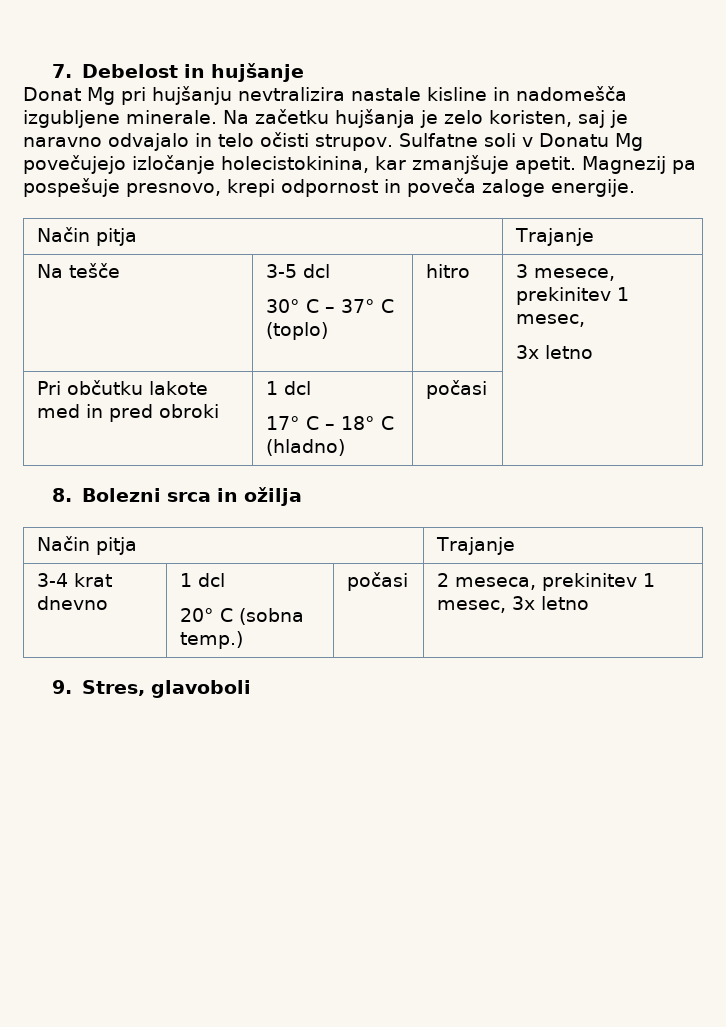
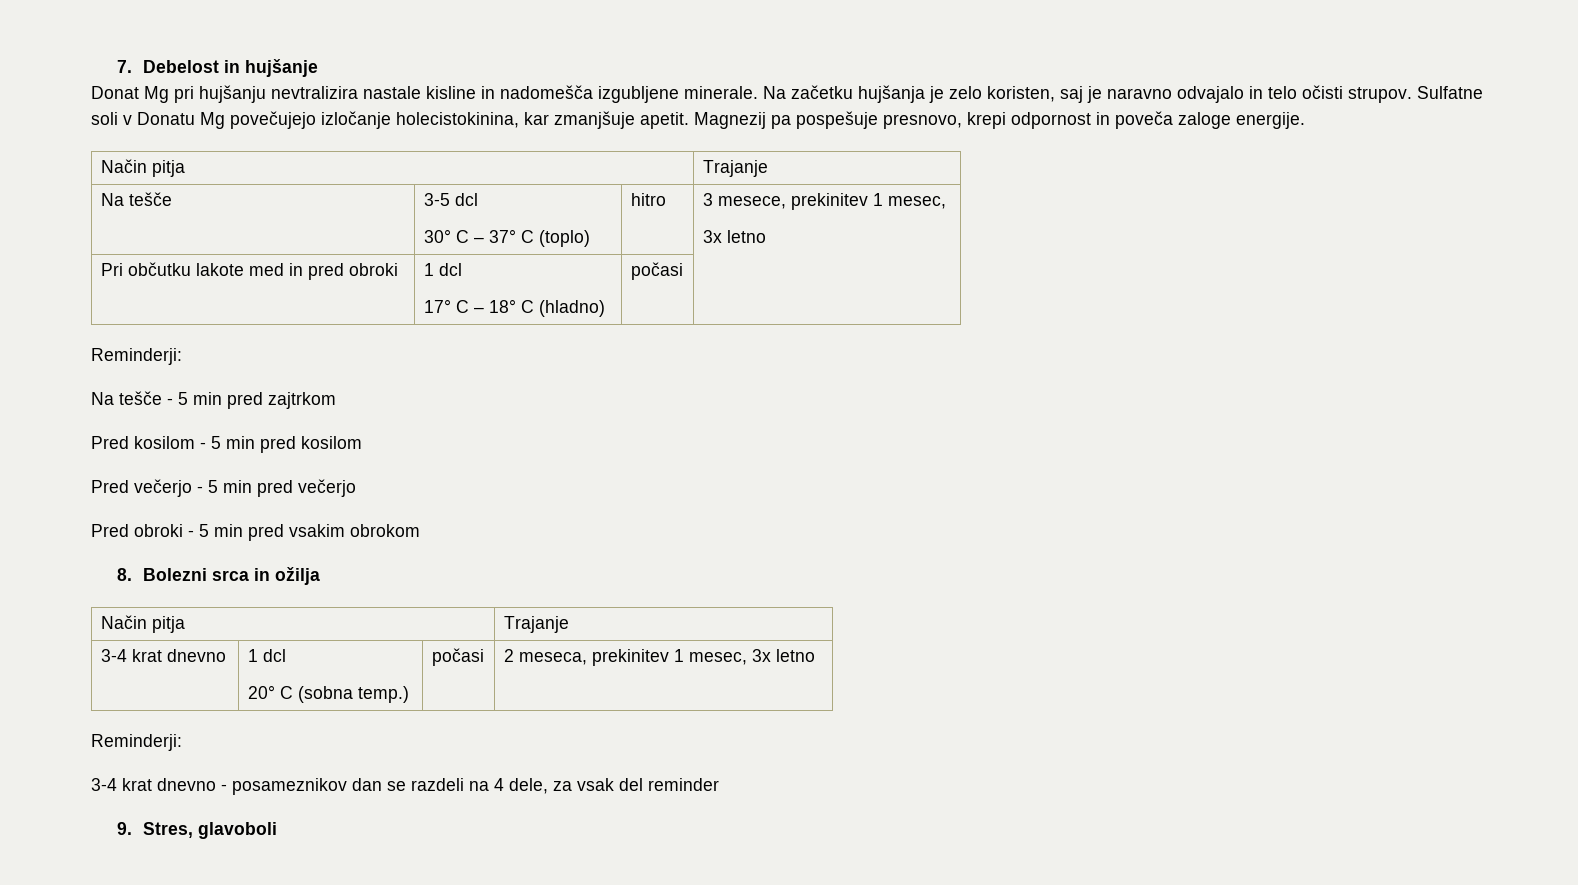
  Pri občutku lakote med in pred obroki | 1 dcl
  17° C – 18° C (hladno) | počasi |
+ Reminderji:
+ Na tešče - 5 min pred zajtrkom
+ Pred kosilom - 5 min pred kosilom
+ Pred večerjo - 5 min pred večerjo
+ Pred obroki - 5 min pred vsakim obrokom
  3-4 krat dnevno | 1 dcl
  20° C (sobna temp.) | počasi | 2 meseca, prekinitev 1 mesec, 3x letno
+ Reminderji:
+ 3-4 krat dnevno - posameznikov dan se razdeli na 4 dele, za vsak del reminder

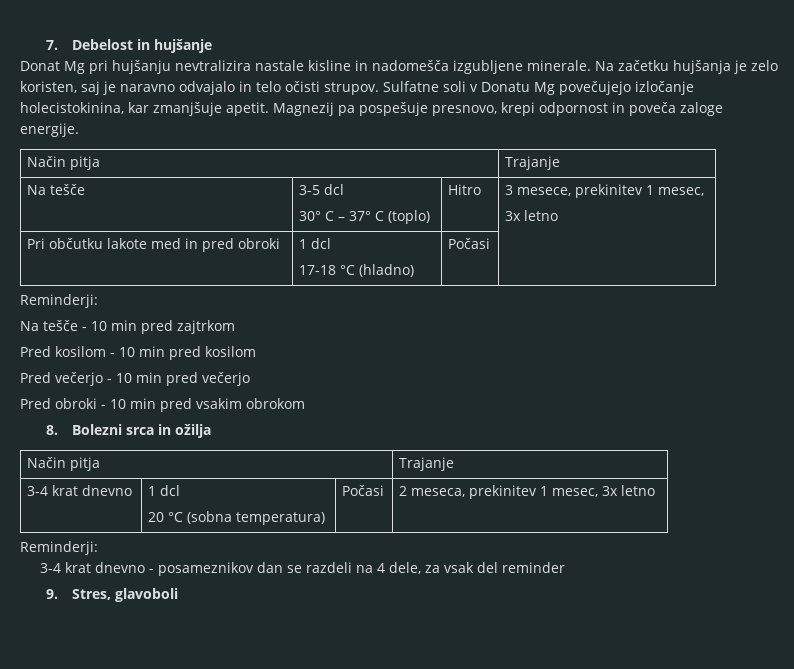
  Na tešče | 3-5 dcl
- 30° C – 37° C (toplo) | hitro | 3 mesece, prekinitev 1 mesec,
+ 30° C – 37° C (toplo) | Hitro | 3 mesece, prekinitev 1 mesec,
  Pri občutku lakote med in pred obroki | 1 dcl
- 17° C – 18° C (hladno) | počasi |
+ 17-18 °C (hladno) | Počasi |
- Na tešče - 5 min pred zajtrkom
+ Na tešče - 10 min pred zajtrkom
- Pred kosilom - 5 min pred kosilom
+ Pred kosilom - 10 min pred kosilom
- Pred večerjo - 5 min pred večerjo
+ Pred večerjo - 10 min pred večerjo
- Pred obroki - 5 min pred vsakim obrokom
+ Pred obroki - 10 min pred vsakim obrokom
  3-4 krat dnevno | 1 dcl
- 20° C (sobna temp.) | počasi | 2 meseca, prekinitev 1 mesec, 3x letno
+ 20 °C (sobna temperatura) | Počasi | 2 meseca, prekinitev 1 mesec, 3x letno

